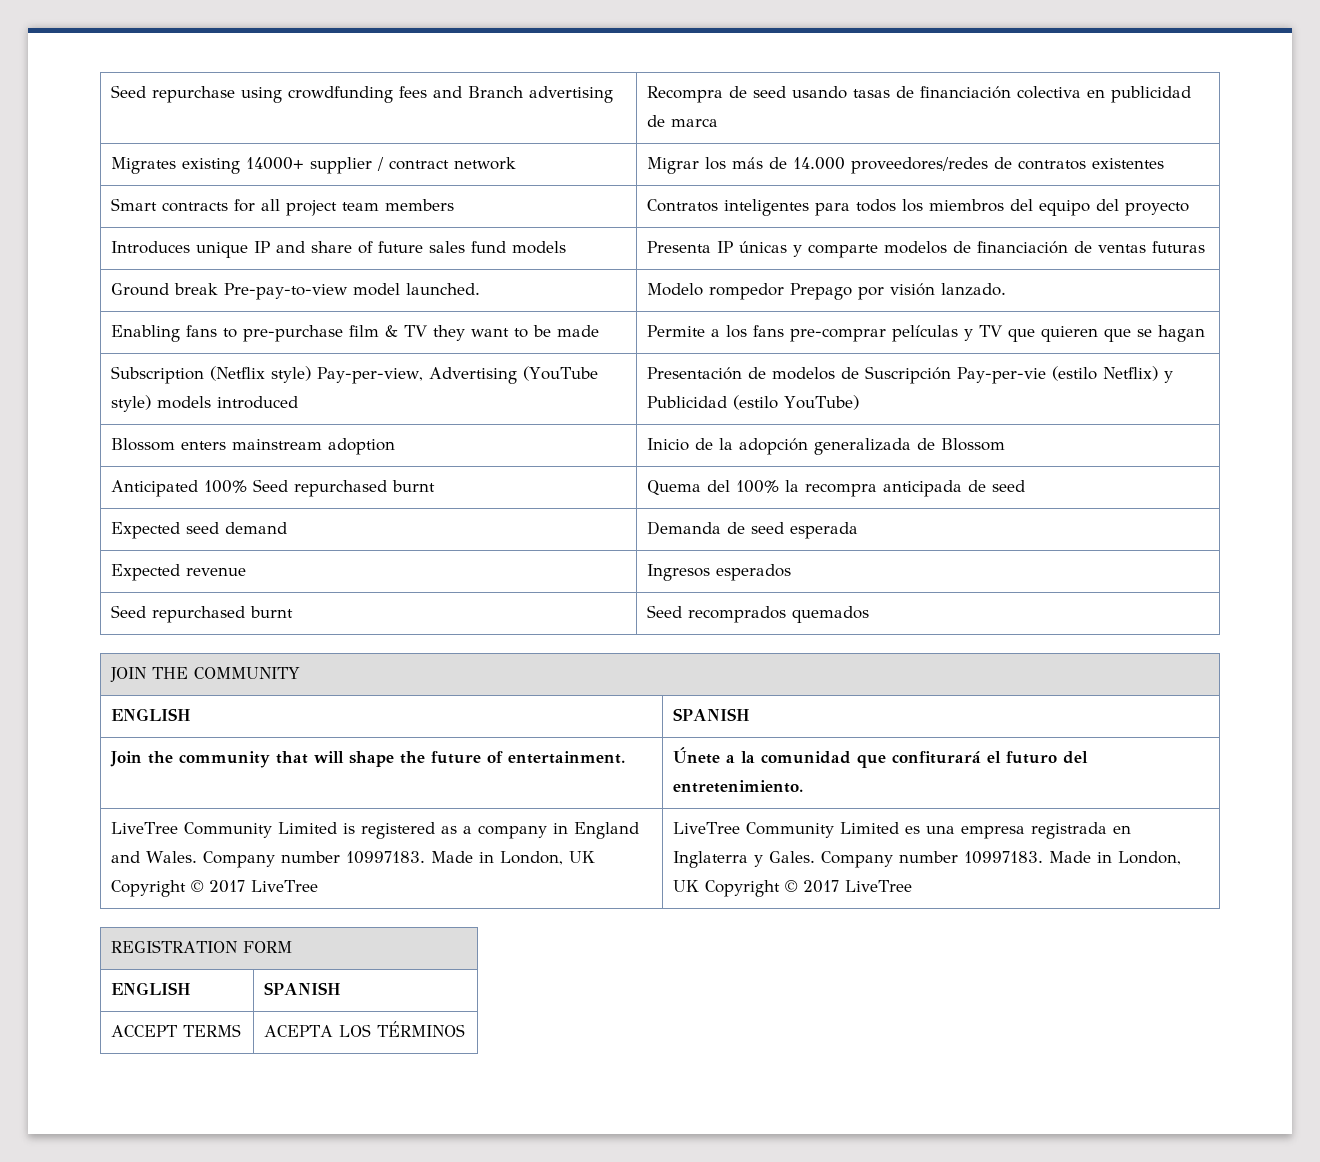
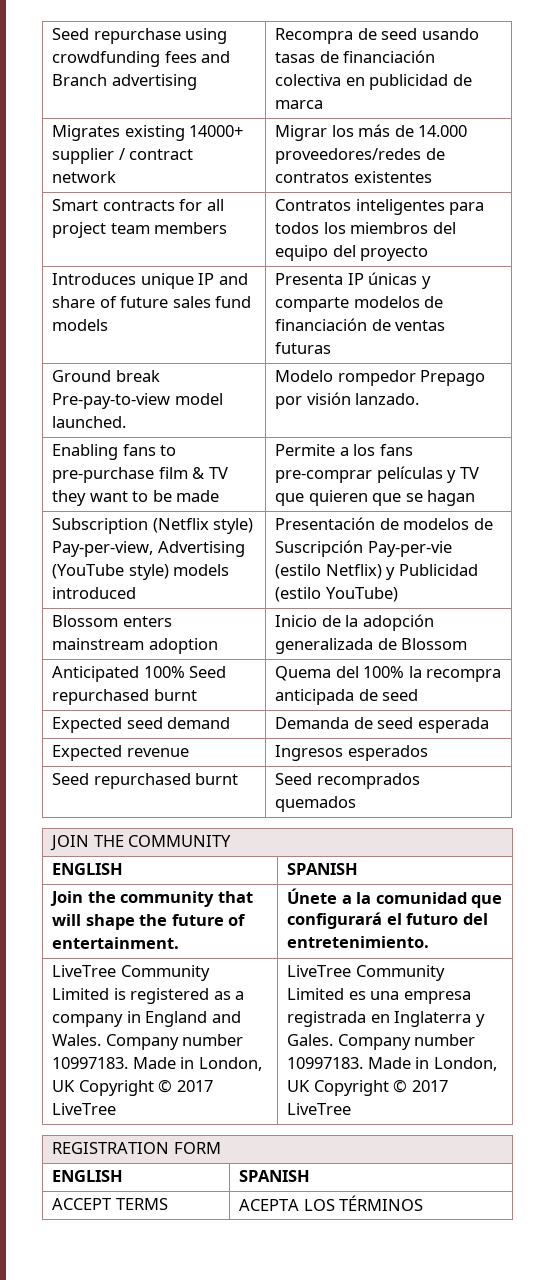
- Join the community that will shape the future of entertainment. | Únete a la comunidad que confiturará el futuro del entretenimiento.
+ Join the community that will shape the future of entertainment. | Únete a la comunidad que configurará el futuro del entretenimiento.

